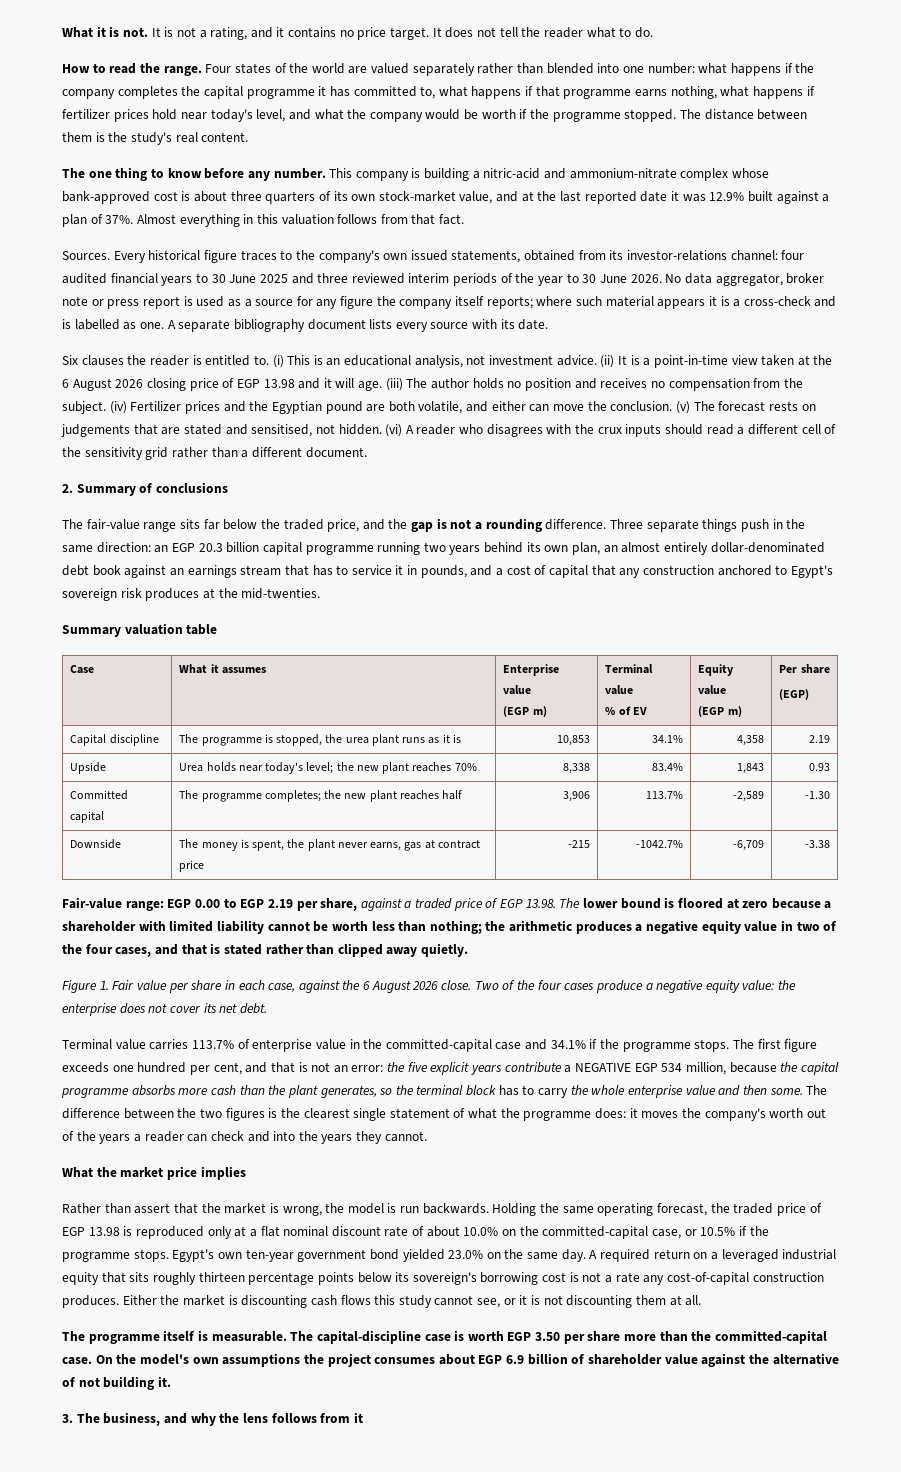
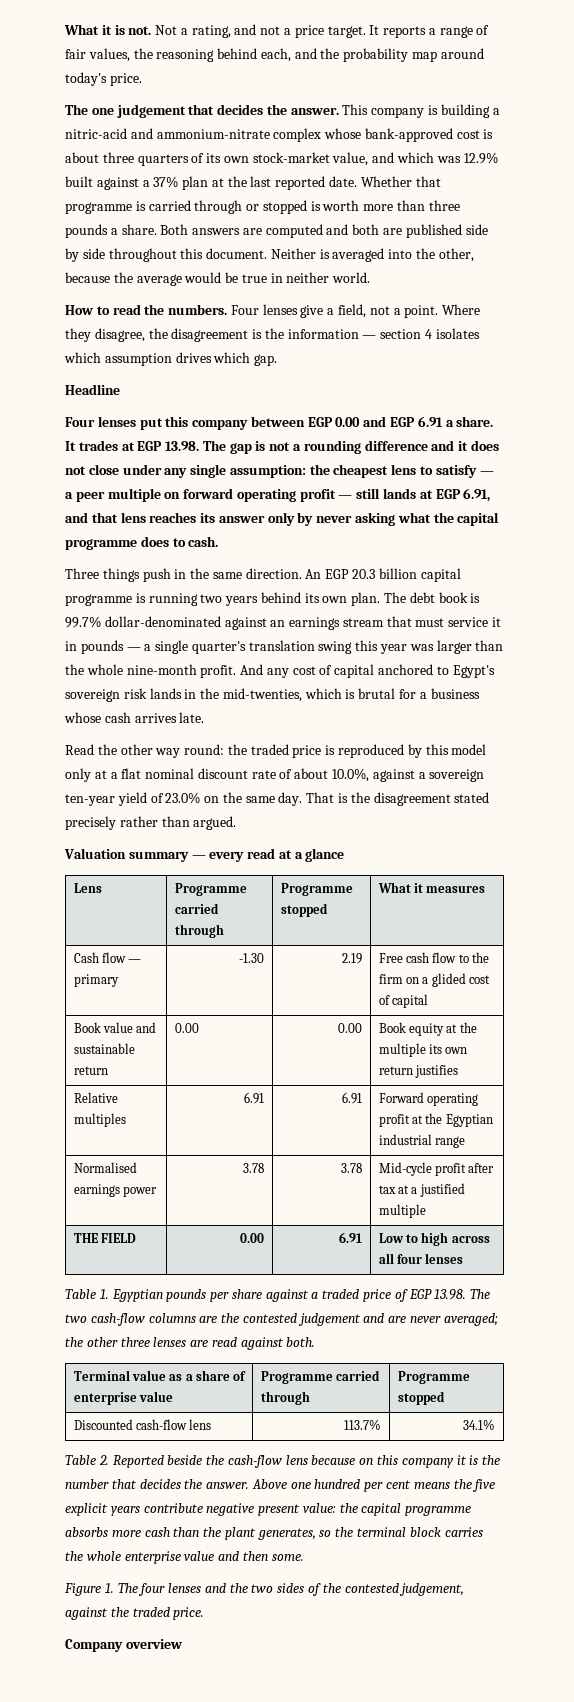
- It is not a rating, and it contains no price target. It does not tell the reader what to do.
- How to read the range. Four states of the world are valued separately rather than blended into one number: what happens if the company completes the capital programme it has committed to, what happens if that programme earns nothing, what happens if fertilizer prices hold near today's level, and what the company would be worth if the programme stopped. The distance between them is the study's real content.
- The one thing to know before any number.
+ Not a rating, and not a price target. It reports a range of fair values, the reasoning behind each, and the probability map around today's price.
+ The one judgement that decides the answer.
- This company is building a nitric-acid and ammonium-nitrate complex whose bank-approved cost is about three quarters of its own stock-market value, and at the last reported date it was 12.9% built against a plan of 37%. Almost everything in this valuation follows from that fact.
- Sources. Every historical figure traces to the company's own issued statements, obtained from its investor-relations channel: four audited financial years to 30 June 2025 and three reviewed interim periods of the year to 30 June 2026. No data aggregator, broker note or press report is used as a source for any figure the company itself reports; where such material appears it is a cross-check and is labelled as one. A separate bibliography document lists every source with its date.
- Six clauses the reader is entitled to. (i) This is an educational analysis, not investment advice. (ii) It is a point-in-time view taken at the 6 August 2026 closing price of EGP 13.98 and it will age. (iii) The author holds no position and receives no compensation from the subject. (iv) Fertilizer prices and the Egyptian pound are both volatile, and either can move the conclusion. (v) The forecast rests on judgements that are stated and sensitised, not hidden. (vi) A reader who disagrees with the crux inputs should read a different cell of the sensitivity grid rather than a different document.
- 2. Summary of conclusions
- The fair-value range sits far below the traded price, and the gap is not a rounding difference. Three separate things push in the same direction: an EGP 20.3 billion capital programme running two years behind its own plan, an almost entirely dollar-denominated debt book against an earnings stream that has to service it in pounds, and a cost of capital that any construction anchored to Egypt's sovereign risk produces at the mid-twenties.
- Summary valuation table
- Case | What it assumes | Enterprise value
- (EGP m) | Terminal value
- % of EV | Equity value
- (EGP m) | Per share
- (EGP)
- Capital discipline | The programme is stopped, the urea plant runs as it is | 10,853 | 34.1% | 4,358 | 2.19
- Upside | Urea holds near today's level; the new plant reaches 70% | 8,338 | 83.4% | 1,843 | 0.93
- Committed capital | The programme completes; the new plant reaches half | 3,906 | 113.7% | -2,589 | -1.30
- Downside | The money is spent, the plant never earns, gas at contract price | -215 | -1042.7% | -6,709 | -3.38
- Fair-value range: EGP 0.00 to EGP 2.19 per share, against a traded price of EGP 13.98. The lower bound is floored at zero because a shareholder with limited liability cannot be worth less than nothing; the arithmetic produces a negative equity value in two of the four cases, and that is stated rather than clipped away quietly.
- Figure 1. Fair value per share in each case, against the 6 August 2026 close. Two of the four cases produce a negative equity value: the enterprise does not cover its net debt.
- Terminal value carries 113.7% of enterprise value in the committed-capital case and 34.1% if the programme stops. The first figure exceeds one hundred per cent, and that is not an error: the five explicit years contribute a NEGATIVE EGP 534 million, because the capital programme absorbs more cash than the plant generates, so the terminal block has to carry the whole enterprise value and then some. The difference between the two figures is the clearest single statement of what the programme does: it moves the company's worth out of the years a reader can check and into the years they cannot.
- What the market price implies
- Rather than assert that the market is wrong, the model is run backwards. Holding the same operating forecast, the traded price of EGP 13.98 is reproduced only at a flat nominal discount rate of about 10.0% on the committed-capital case, or 10.5% if the programme stops. Egypt's own ten-year government bond yielded 23.0% on the same day. A required return on a leveraged industrial equity that sits roughly thirteen percentage points below its sovereign's borrowing cost is not a rate any cost-of-capital construction produces. Either the market is discounting cash flows this study cannot see, or it is not discounting them at all.
- The programme itself is measurable. The capital-discipline case is worth EGP 3.50 per share more than the committed-capital case. On the model's own assumptions the project consumes about EGP 6.9 billion of shareholder value against the alternative of not building it.
- 3. The business, and why the lens follows from it
+ This company is building a nitric-acid and ammonium-nitrate complex whose bank-approved cost is about three quarters of its own stock-market value, and which was 12.9% built against a 37% plan at the last reported date. Whether that programme is carried through or stopped is worth more than three pounds a share. Both answers are computed and both are published side by side throughout this document. Neither is averaged into the other, because the average would be true in neither world.
+ How to read the numbers. Four lenses give a field, not a point. Where they disagree, the disagreement is the information — section 4 isolates which assumption drives which gap.
+ Headline
+ Four lenses put this company between EGP 0.00 and EGP 6.91 a share. It trades at EGP 13.98. The gap is not a rounding difference and it does not close under any single assumption: the cheapest lens to satisfy — a peer multiple on forward operating profit — still lands at EGP 6.91, and that lens reaches its answer only by never asking what the capital programme does to cash.
+ Three things push in the same direction. An EGP 20.3 billion capital programme is running two years behind its own plan. The debt book is 99.7% dollar-denominated against an earnings stream that must service it in pounds — a single quarter's translation swing this year was larger than the whole nine-month profit. And any cost of capital anchored to Egypt's sovereign risk lands in the mid-twenties, which is brutal for a business whose cash arrives late.
+ Read the other way round: the traded price is reproduced by this model only at a flat nominal discount rate of about 10.0%, against a sovereign ten-year yield of 23.0% on the same day. That is the disagreement stated precisely rather than argued.
+ Valuation summary — every read at a glance
+ Lens | Programme carried through | Programme stopped | What it measures
+ Cash flow — primary | -1.30 | 2.19 | Free cash flow to the firm on a glided cost of capital
+ Book value and sustainable return | 0.00 | 0.00 | Book equity at the multiple its own return justifies
+ Relative multiples | 6.91 | 6.91 | Forward operating profit at the Egyptian industrial range
+ Normalised earnings power | 3.78 | 3.78 | Mid-cycle profit after tax at a justified multiple
+ THE FIELD | 0.00 | 6.91 | Low to high across all four lenses
+ Table 1. Egyptian pounds per share against a traded price of EGP 13.98. The two cash-flow columns are the contested judgement and are never averaged; the other three lenses are read against both.
+ Terminal value as a share of enterprise value | Programme carried through | Programme stopped
+ Discounted cash-flow lens | 113.7% | 34.1%
+ Table 2. Reported beside the cash-flow lens because on this company it is the number that decides the answer. Above one hundred per cent means the five explicit years contribute negative present value: the capital programme absorbs more cash than the plant generates, so the terminal block carries the whole enterprise value and then some.
+ Figure 1. The four lenses and the two sides of the contested judgement, against the traded price.
+ Company overview

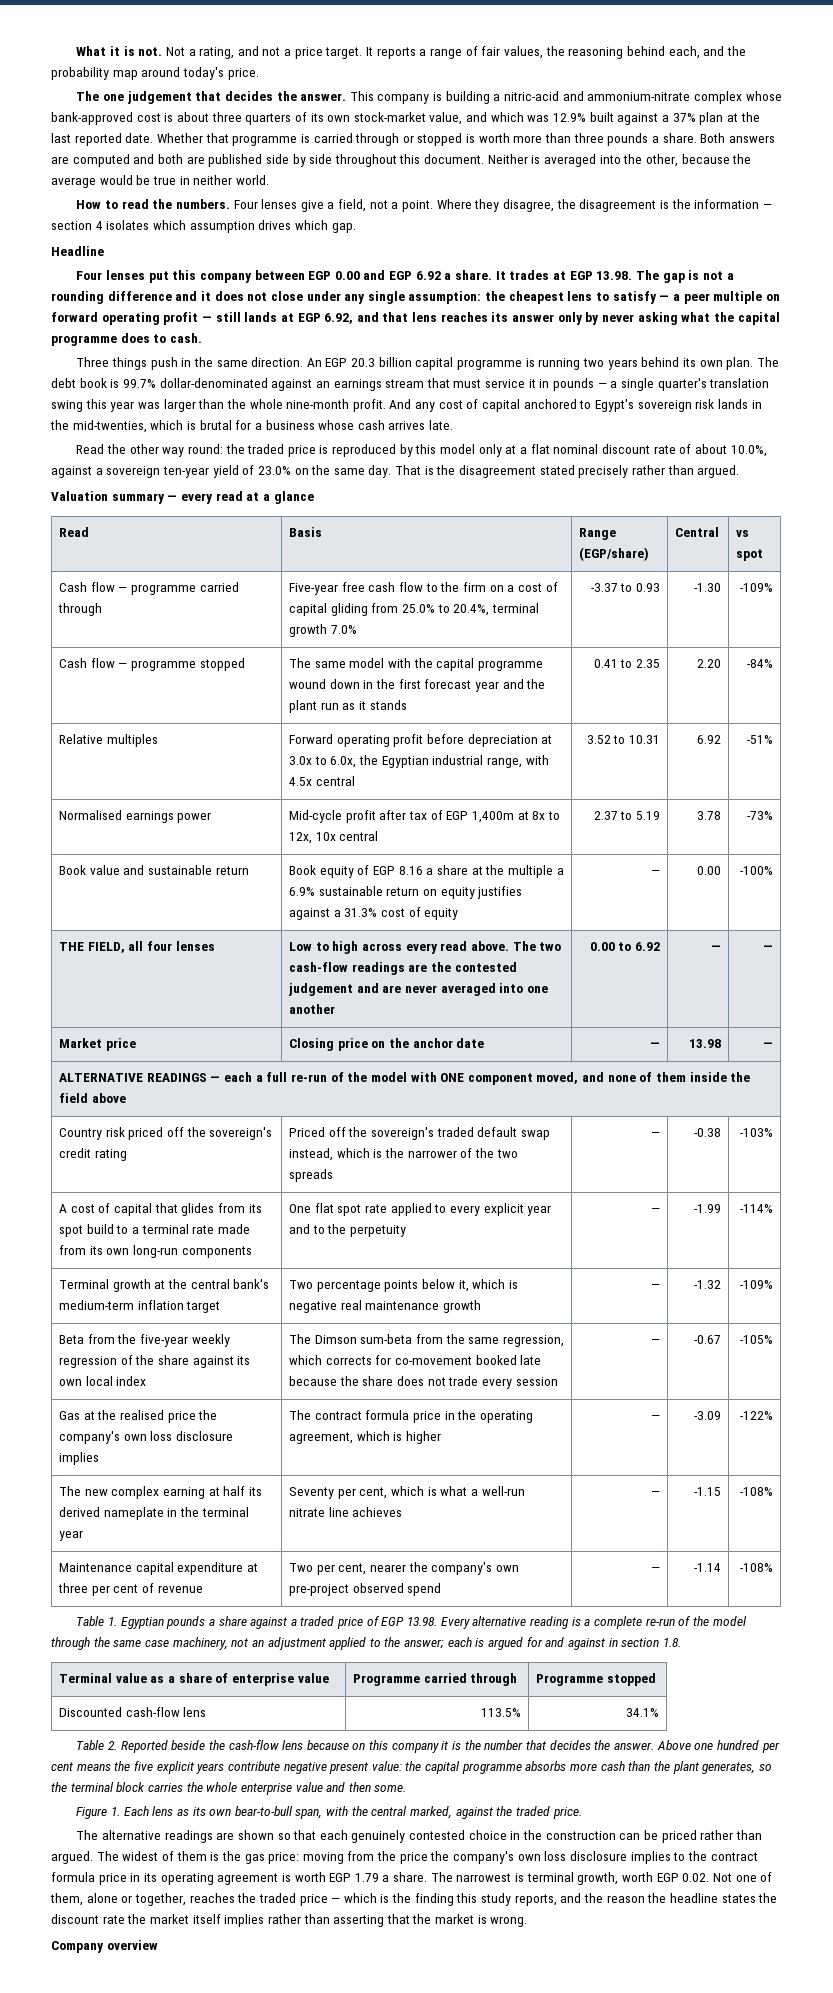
- Four lenses put this company between EGP 0.00 and EGP 6.91 a share.
+ Four lenses put this company between EGP 0.00 and EGP 6.92 a share.
- It trades at EGP 13.98. The gap is not a rounding difference and it does not close under any single assumption: the cheapest lens to satisfy — a peer multiple on forward operating profit — still lands at EGP 6.91, and that lens reaches its answer only by never asking what the capital programme does to cash.
+ It trades at EGP 13.98. The gap is not a rounding difference and it does not close under any single assumption: the cheapest lens to satisfy — a peer multiple on forward operating profit — still lands at EGP 6.92, and that lens reaches its answer only by never asking what the capital programme does to cash.
- Lens | Programme carried through | Programme stopped | What it measures
- Cash flow — primary | -1.30 | 2.19 | Free cash flow to the firm on a glided cost of capital
+ Read | Basis | Range (EGP/share) | Central | vs spot
+ Cash flow — programme carried through | Five-year free cash flow to the firm on a cost of capital gliding from 25.0% to 20.4%, terminal growth 7.0% | -3.37 to 0.93 | -1.30 | -109%
+ Cash flow — programme stopped | The same model with the capital programme wound down in the first forecast year and the plant run as it stands | 0.41 to 2.35 | 2.20 | -84%
+ Relative multiples | Forward operating profit before depreciation at 3.0x to 6.0x, the Egyptian industrial range, with 4.5x central | 3.52 to 10.31 | 6.92 | -51%
+ Normalised earnings power | Mid-cycle profit after tax of EGP 1,400m at 8x to 12x, 10x central | 2.37 to 5.19 | 3.78 | -73%
- Book value and sustainable return | 0.00 | 0.00 | Book equity at the multiple its own return justifies
- Relative multiples | 6.91 | 6.91 | Forward operating profit at the Egyptian industrial range
- Normalised earnings power | 3.78 | 3.78 | Mid-cycle profit after tax at a justified multiple
- THE FIELD | 0.00 | 6.91 | Low to high across all four lenses
+ Book value and sustainable return | Book equity of EGP 8.16 a share at the multiple a 6.9% sustainable return on equity justifies against a 31.3% cost of equity | — | 0.00 | -100%
+ THE FIELD, all four lenses | Low to high across every read above. The two cash-flow readings are the contested judgement and are never averaged into one another | 0.00 to 6.92 | — | —
+ Market price | Closing price on the anchor date | — | 13.98 | —
+ ALTERNATIVE READINGS — each a full re-run of the model with ONE component moved, and none of them inside the field above
+ Country risk priced off the sovereign's credit rating | Priced off the sovereign's traded default swap instead, which is the narrower of the two spreads | — | -0.38 | -103%
+ A cost of capital that glides from its spot build to a terminal rate made from its own long-run components | One flat spot rate applied to every explicit year and to the perpetuity | — | -1.99 | -114%
+ Terminal growth at the central bank's medium-term inflation target | Two percentage points below it, which is negative real maintenance growth | — | -1.32 | -109%
+ Beta from the five-year weekly regression of the share against its own local index | The Dimson sum-beta from the same regression, which corrects for co-movement booked late because the share does not trade every session | — | -0.67 | -105%
+ Gas at the realised price the company's own loss disclosure implies | The contract formula price in the operating agreement, which is higher | — | -3.09 | -122%
+ The new complex earning at half its derived nameplate in the terminal year | Seventy per cent, which is what a well-run nitrate line achieves | — | -1.15 | -108%
+ Maintenance capital expenditure at three per cent of revenue | Two per cent, nearer the company's own pre-project observed spend | — | -1.14 | -108%
- Table 1. Egyptian pounds per share against a traded price of EGP 13.98. The two cash-flow columns are the contested judgement and are never averaged; the other three lenses are read against both.
+ Table 1. Egyptian pounds a share against a traded price of EGP 13.98. Every alternative reading is a complete re-run of the model through the same case machinery, not an adjustment applied to the answer; each is argued for and against in section 1.8.
- Discounted cash-flow lens | 113.7% | 34.1%
+ Discounted cash-flow lens | 113.5% | 34.1%
- Figure 1. The four lenses and the two sides of the contested judgement, against the traded price.
+ Figure 1. Each lens as its own bear-to-bull span, with the central marked, against the traded price.
+ The alternative readings are shown so that each genuinely contested choice in the construction can be priced rather than argued. The widest of them is the gas price: moving from the price the company's own loss disclosure implies to the contract formula price in its operating agreement is worth EGP 1.79 a share. The narrowest is terminal growth, worth EGP 0.02. Not one of them, alone or together, reaches the traded price — which is the finding this study reports, and the reason the headline states the discount rate the market itself implies rather than asserting that the market is wrong.

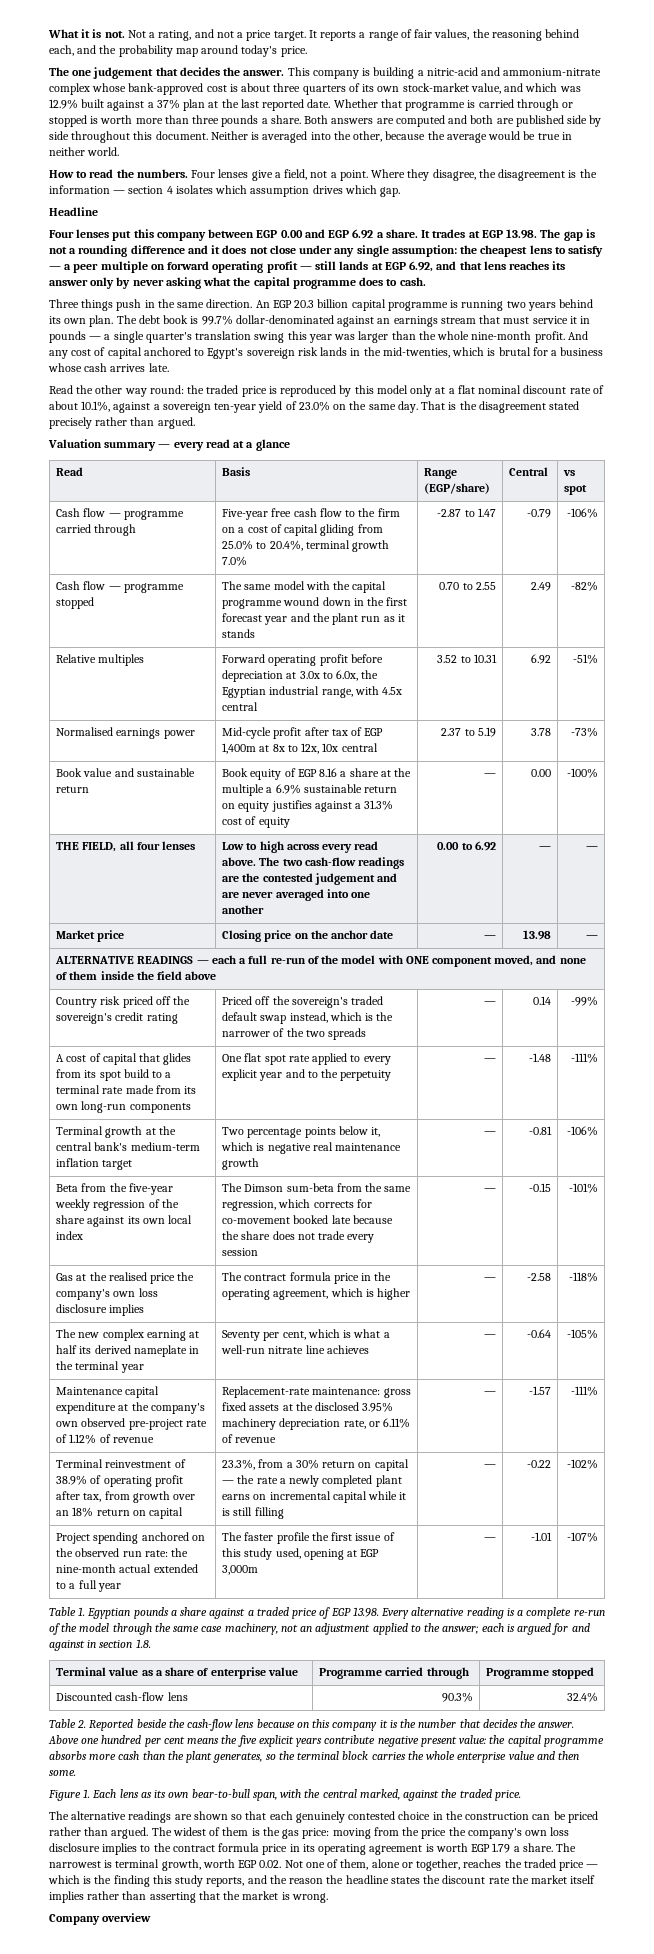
- Read the other way round: the traded price is reproduced by this model only at a flat nominal discount rate of about 10.0%, against a sovereign ten-year yield of 23.0% on the same day.
+ Read the other way round: the traded price is reproduced by this model only at a flat nominal discount rate of about 10.1%, against a sovereign ten-year yield of 23.0% on the same day.
- Cash flow — programme carried through | Five-year free cash flow to the firm on a cost of capital gliding from 25.0% to 20.4%, terminal growth 7.0% | -3.37 to 0.93 | -1.30 | -109%
+ Cash flow — programme carried through | Five-year free cash flow to the firm on a cost of capital gliding from 25.0% to 20.4%, terminal growth 7.0% | -2.87 to 1.47 | -0.79 | -106%
- Cash flow — programme stopped | The same model with the capital programme wound down in the first forecast year and the plant run as it stands | 0.41 to 2.35 | 2.20 | -84%
+ Cash flow — programme stopped | The same model with the capital programme wound down in the first forecast year and the plant run as it stands | 0.70 to 2.55 | 2.49 | -82%
- Country risk priced off the sovereign's credit rating | Priced off the sovereign's traded default swap instead, which is the narrower of the two spreads | — | -0.38 | -103%
+ Country risk priced off the sovereign's credit rating | Priced off the sovereign's traded default swap instead, which is the narrower of the two spreads | — | 0.14 | -99%
- A cost of capital that glides from its spot build to a terminal rate made from its own long-run components | One flat spot rate applied to every explicit year and to the perpetuity | — | -1.99 | -114%
+ A cost of capital that glides from its spot build to a terminal rate made from its own long-run components | One flat spot rate applied to every explicit year and to the perpetuity | — | -1.48 | -111%
- Terminal growth at the central bank's medium-term inflation target | Two percentage points below it, which is negative real maintenance growth | — | -1.32 | -109%
+ Terminal growth at the central bank's medium-term inflation target | Two percentage points below it, which is negative real maintenance growth | — | -0.81 | -106%
- Beta from the five-year weekly regression of the share against its own local index | The Dimson sum-beta from the same regression, which corrects for co-movement booked late because the share does not trade every session | — | -0.67 | -105%
+ Beta from the five-year weekly regression of the share against its own local index | The Dimson sum-beta from the same regression, which corrects for co-movement booked late because the share does not trade every session | — | -0.15 | -101%
- Gas at the realised price the company's own loss disclosure implies | The contract formula price in the operating agreement, which is higher | — | -3.09 | -122%
+ Gas at the realised price the company's own loss disclosure implies | The contract formula price in the operating agreement, which is higher | — | -2.58 | -118%
- The new complex earning at half its derived nameplate in the terminal year | Seventy per cent, which is what a well-run nitrate line achieves | — | -1.15 | -108%
+ The new complex earning at half its derived nameplate in the terminal year | Seventy per cent, which is what a well-run nitrate line achieves | — | -0.64 | -105%
- Maintenance capital expenditure at three per cent of revenue | Two per cent, nearer the company's own pre-project observed spend | — | -1.14 | -108%
+ Maintenance capital expenditure at the company's own observed pre-project rate of 1.12% of revenue | Replacement-rate maintenance: gross fixed assets at the disclosed 3.95% machinery depreciation rate, or 6.11% of revenue | — | -1.57 | -111%
+ Terminal reinvestment of 38.9% of operating profit after tax, from growth over an 18% return on capital | 23.3%, from a 30% return on capital — the rate a newly completed plant earns on incremental capital while it is still filling | — | -0.22 | -102%
+ Project spending anchored on the observed run rate: the nine-month actual extended to a full year | The faster profile the first issue of this study used, opening at EGP 3,000m | — | -1.01 | -107%
- Discounted cash-flow lens | 113.5% | 34.1%
+ Discounted cash-flow lens | 90.3% | 32.4%

